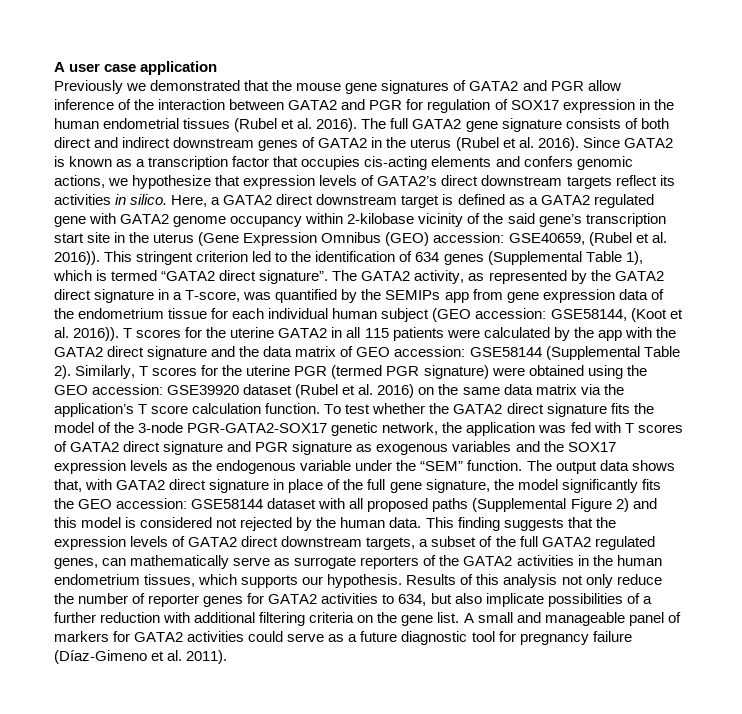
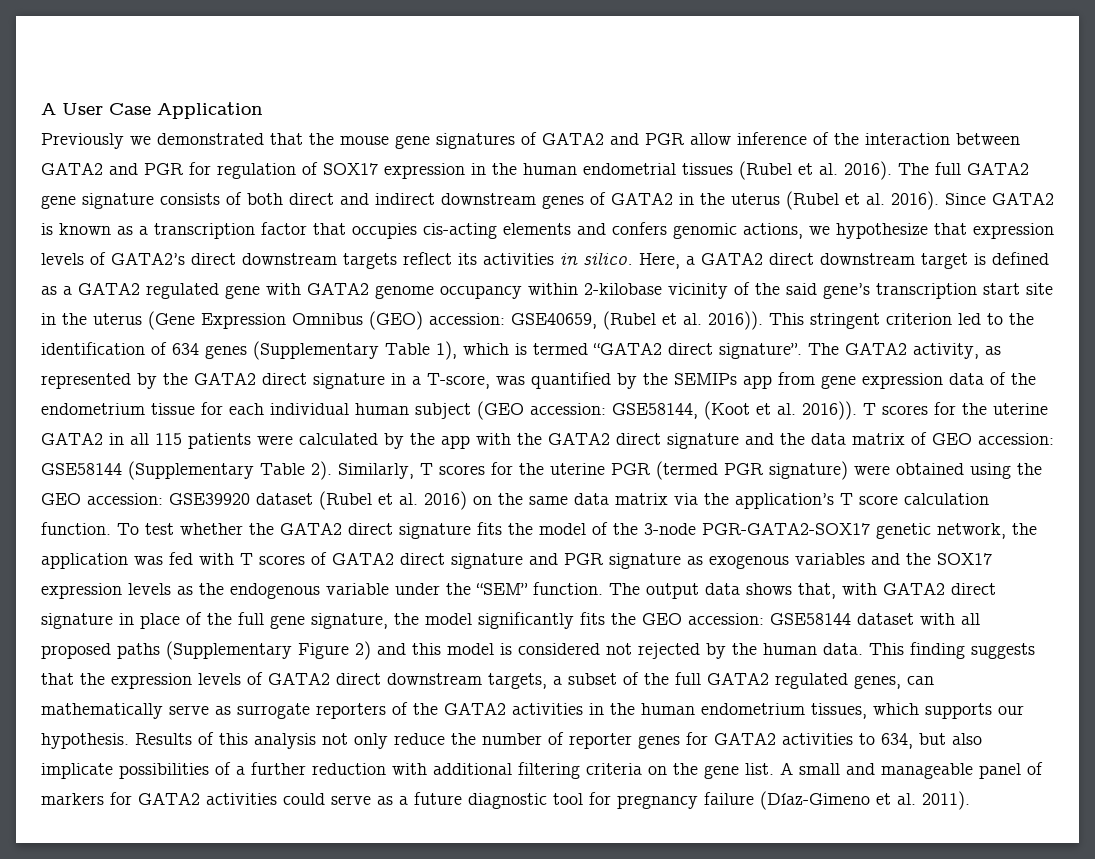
- A user case application
+ A User Case Application
- This stringent criterion led to the identification of 634 genes (Supplemental Table 1), which is termed “GATA2 direct signature”.
+ This stringent criterion led to the identification of 634 genes (Supplementary Table 1), which is termed “GATA2 direct signature”.
- T scores for the uterine GATA2 in all 115 patients were calculated by the app with the GATA2 direct signature and the data matrix of GEO accession: GSE58144 (Supplemental Table 2).
+ T scores for the uterine GATA2 in all 115 patients were calculated by the app with the GATA2 direct signature and the data matrix of GEO accession: GSE58144 (Supplementary Table 2).
- The output data shows that, with GATA2 direct signature in place of the full gene signature, the model significantly fits the GEO accession: GSE58144 dataset with all proposed paths (Supplemental Figure 2) and this model is considered not rejected by the human data.
+ The output data shows that, with GATA2 direct signature in place of the full gene signature, the model significantly fits the GEO accession: GSE58144 dataset with all proposed paths (Supplementary Figure 2) and this model is considered not rejected by the human data.

